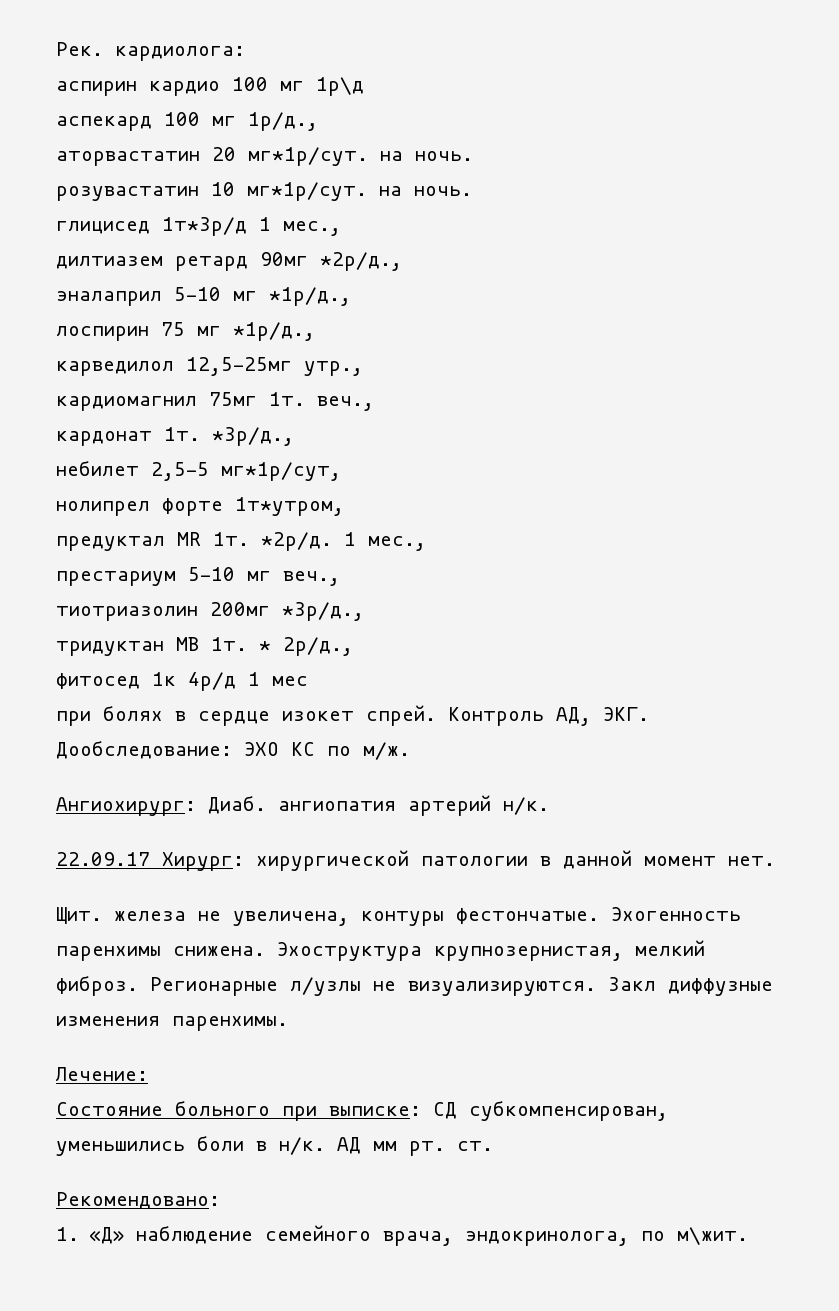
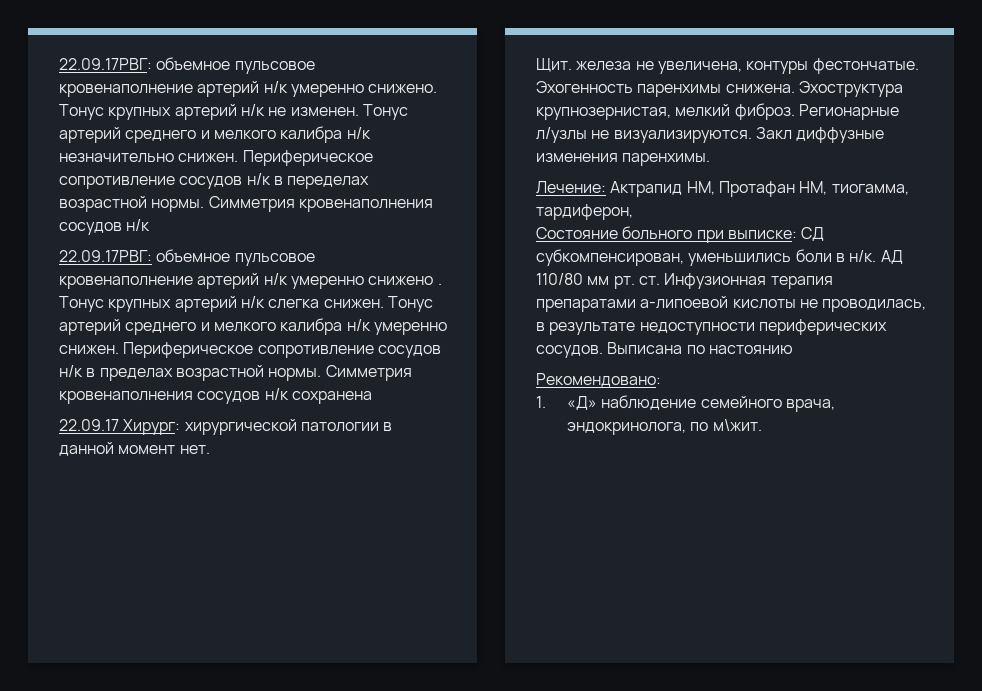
- Рек. кардиолога:
- аспирин кардио 100 мг 1р\д
- аспекард 100 мг 1р/д.,
- аторвастатин 20 мг*1р/сут. на ночь.
- розувастатин 10 мг*1р/сут. на ночь.
- глицисед 1т*3р/д 1 мес.,
- дилтиазем ретард 90мг *2р/д.,
- эналаприл 5-10 мг *1р/д.,
- лоспирин 75 мг *1р/д.,
- карведилол 12,5-25мг утр.,
- кардиомагнил 75мг 1т. веч.,
- кардонат 1т. *3р/д.,
- небилет 2,5-5 мг*1р/сут,
- нолипрел форте 1т*утром,
- предуктал МR 1т. *2р/д. 1 мес.,
- престариум 5-10 мг веч.,
- тиотриазолин 200мг *3р/д.,
- тридуктан МВ 1т. * 2р/д.,
- фитосед 1к 4р/д 1 мес
- при болях в сердце изокет спрей. Контроль АД, ЭКГ. Дообследование: ЭХО КС по м/ж.
- Ангиохирург: Диаб. ангиопатия артерий н/к.
+ 22.09.17РВГ: объемное пульсовое кровенаполнение артерий н/к умеренно снижено. Тонус крупных артерий н/к не изменен. Тонус артерий среднего и мелкого калибра н/к незначительно снижен. Периферическое сопротивление сосудов н/к в переделах возрастной нормы. Симметрия кровенаполнения сосудов н/к
+ 22.09.17РВГ: объемное пульсовое кровенаполнение артерий н/к умеренно снижено . Тонус крупных артерий н/к слегка снижен. Тонус артерий среднего и мелкого калибра н/к умеренно снижен. Периферическое сопротивление сосудов н/к в пределах возрастной нормы. Симметрия кровенаполнения сосудов н/к сохранена
- Лечение:
+ Лечение: Актрапид НМ, Протафан НМ, тиогамма, тардиферон,
- АД мм рт. ст.
+ АД 110/80 мм рт. ст. Инфузионная терапия препаратами а-липоевой кислоты не проводилась, в результате недоступности периферических сосудов. Выписана по настоянию

